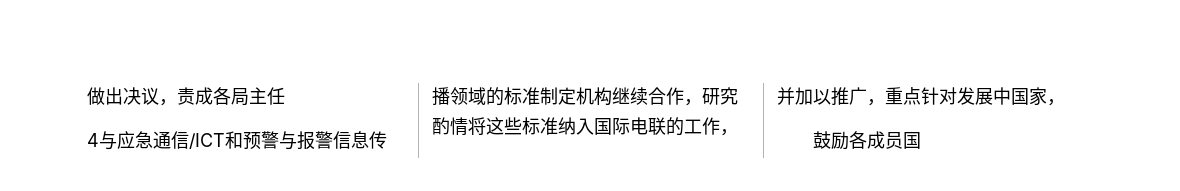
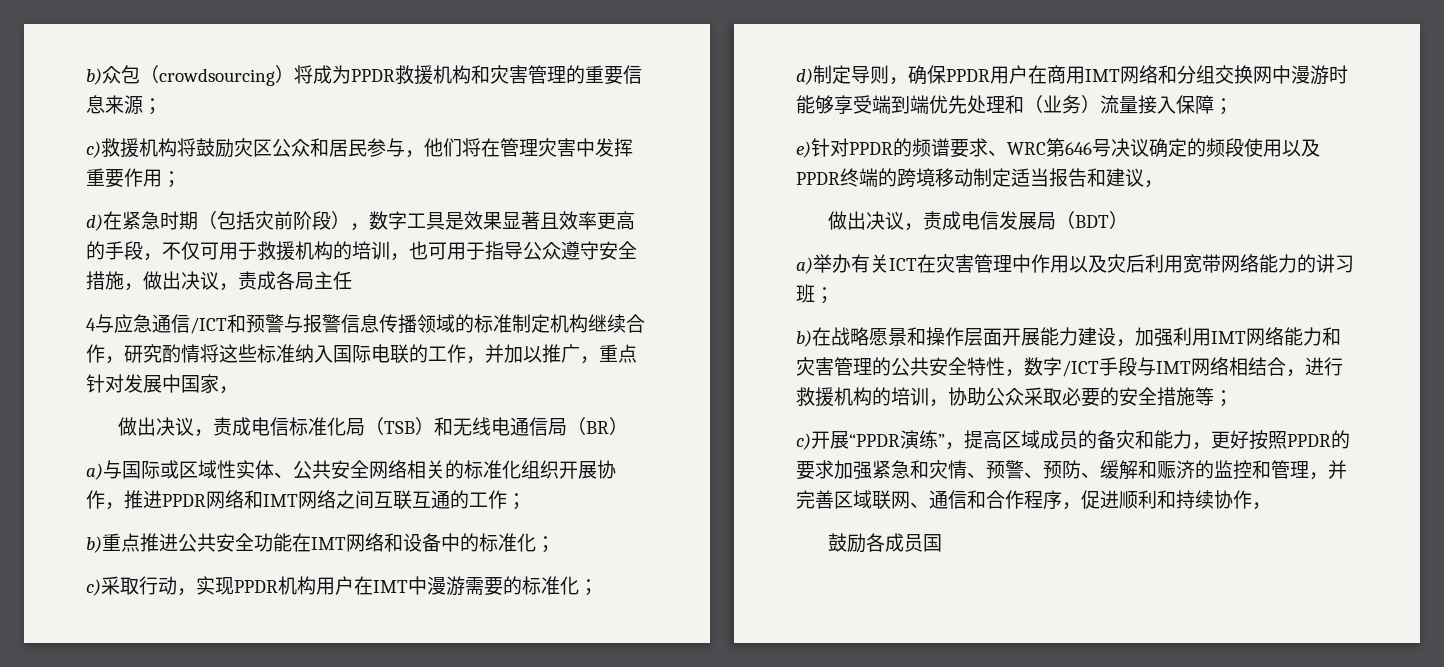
- 做出决议，责成各局主任
+ b)众包（crowdsourcing）将成为PPDR救援机构和灾害管理的重要信息来源；
+ c)救援机构将鼓励灾区公众和居民参与，他们将在管理灾害中发挥重要作用；
+ d)在紧急时期（包括灾前阶段），数字工具是效果显著且效率更高的手段，不仅可用于救援机构的培训，也可用于指导公众遵守安全措施，做出决议，责成各局主任
+ 做出决议，责成电信标准化局（TSB）和无线电通信局（BR）
+ a)与国际或区域性实体、公共安全网络相关的标准化组织开展协作，推进PPDR网络和IMT网络之间互联互通的工作；
+ b)重点推进公共安全功能在IMT网络和设备中的标准化；
+ c)采取行动，实现PPDR机构用户在IMT中漫游需要的标准化；
+ d)制定导则，确保PPDR用户在商用IMT网络和分组交换网中漫游时能够享受端到端优先处理和（业务）流量接入保障；
+ e)针对PPDR的频谱要求、WRC第646号决议确定的频段使用以及PPDR终端的跨境移动制定适当报告和建议，
+ 做出决议，责成电信发展局（BDT）
+ a)举办有关ICT在灾害管理中作用以及灾后利用宽带网络能力的讲习班；
+ b)在战略愿景和操作层面开展能力建设，加强利用IMT网络能力和灾害管理的公共安全特性，数字/ICT手段与IMT网络相结合，进行救援机构的培训，协助公众采取必要的安全措施等；
+ c)开展“PPDR演练”，提高区域成员的备灾和能力，更好按照PPDR的要求加强紧急和灾情、预警、预防、缓解和赈济的监控和管理，并完善区域联网、通信和合作程序，促进顺利和持续协作，

